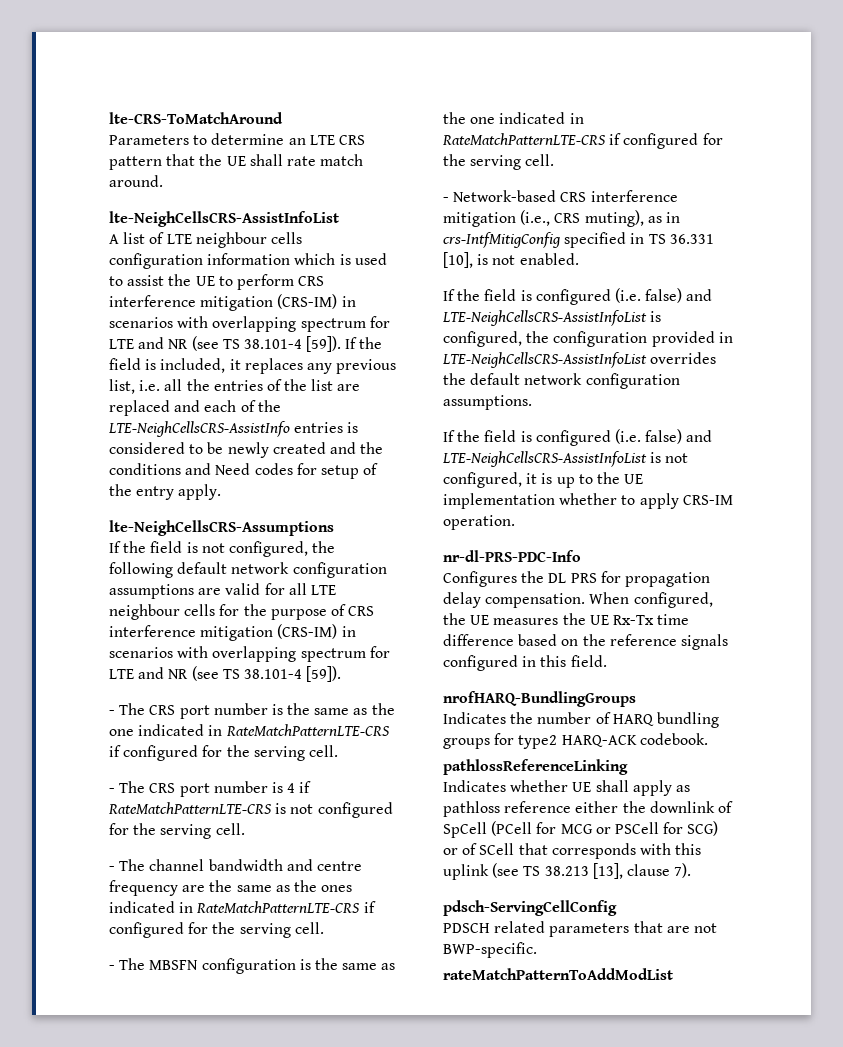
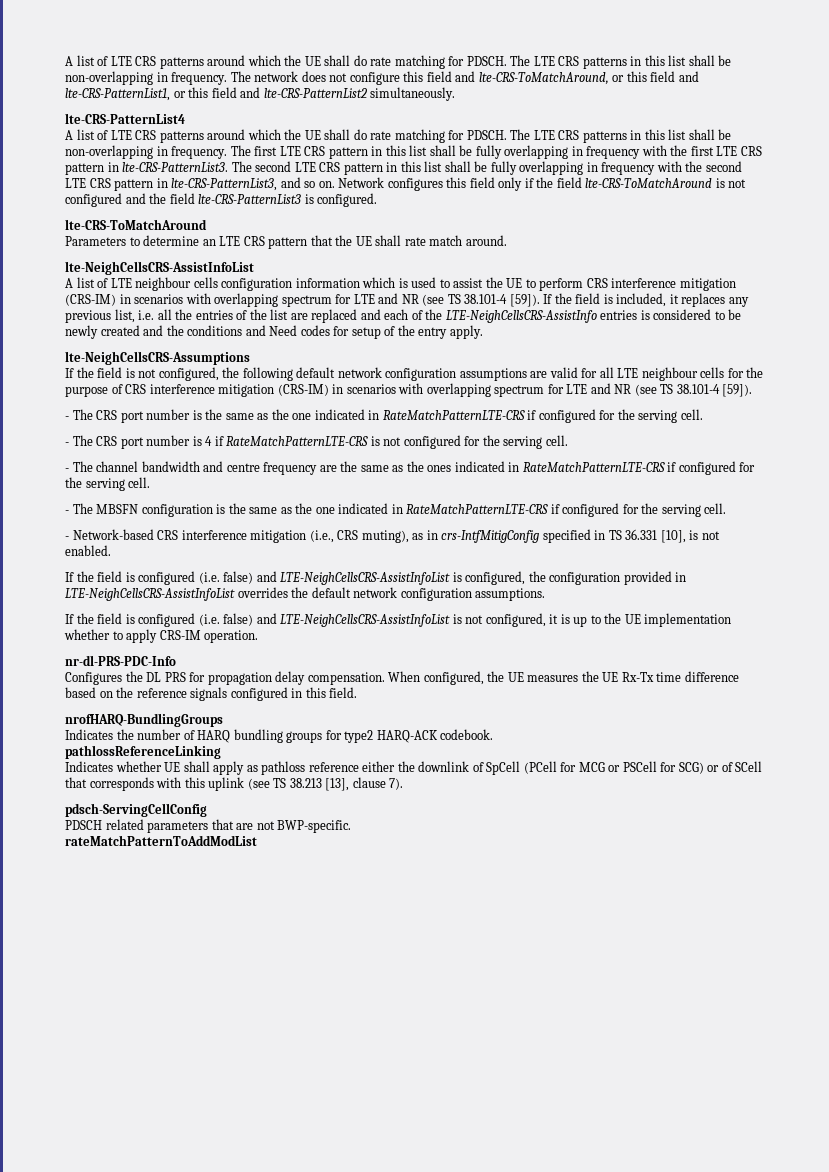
+ A list of LTE CRS patterns around which the UE shall do rate matching for PDSCH. The LTE CRS patterns in this list shall be non-overlapping in frequency. The network does not configure this field and lte-CRS-ToMatchAround, or this field and lte-CRS-PatternList1, or this field and lte-CRS-PatternList2 simultaneously.
+ lte-CRS-PatternList4
+ A list of LTE CRS patterns around which the UE shall do rate matching for PDSCH. The LTE CRS patterns in this list shall be non-overlapping in frequency. The first LTE CRS pattern in this list shall be fully overlapping in frequency with the first LTE CRS pattern in lte-CRS-PatternList3. The second LTE CRS pattern in this list shall be fully overlapping in frequency with the second LTE CRS pattern in lte-CRS-PatternList3, and so on. Network configures this field only if the field lte-CRS-ToMatchAround is not configured and the field lte-CRS-PatternList3 is configured.

